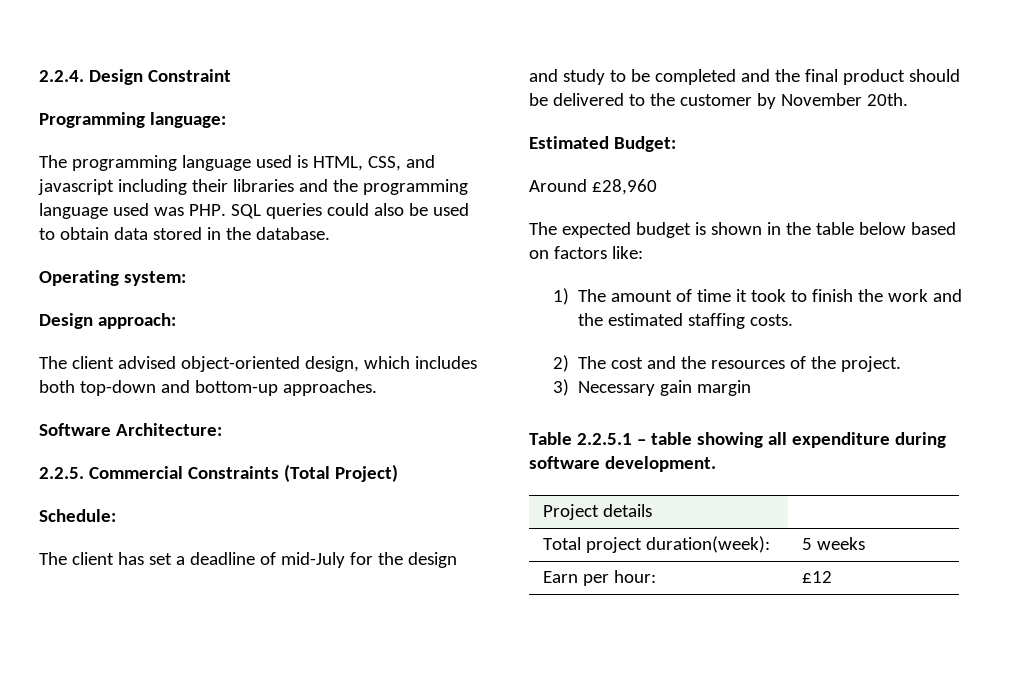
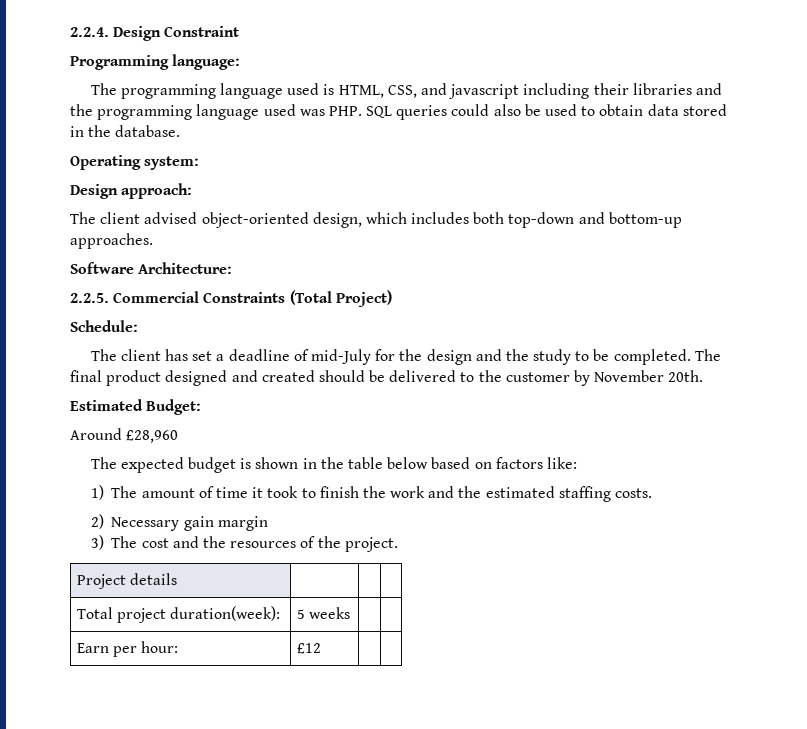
- The client has set a deadline of mid-July for the design and study to be completed and the final product should be delivered to the customer by November 20th.
+ The client has set a deadline of mid-July for the design and the study to be completed. The final product designed and created should be delivered to the customer by November 20th.
- 2) The cost and the resources of the project.
+ 2) Necessary gain margin
+ 3) The cost and the resources of the project.
- 3) Necessary gain margin
- Table 2.2.5.1 – table showing all expenditure during software development.

